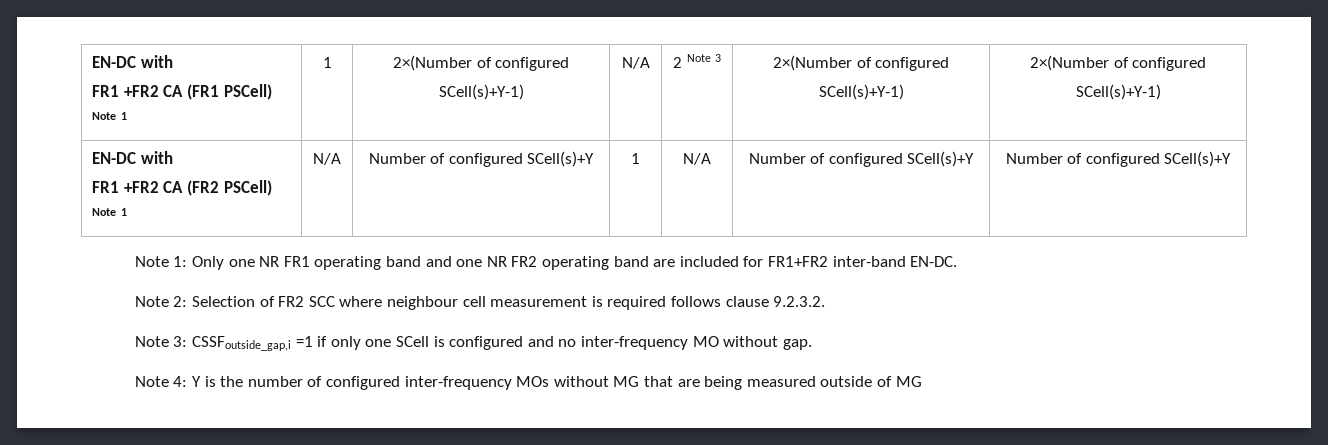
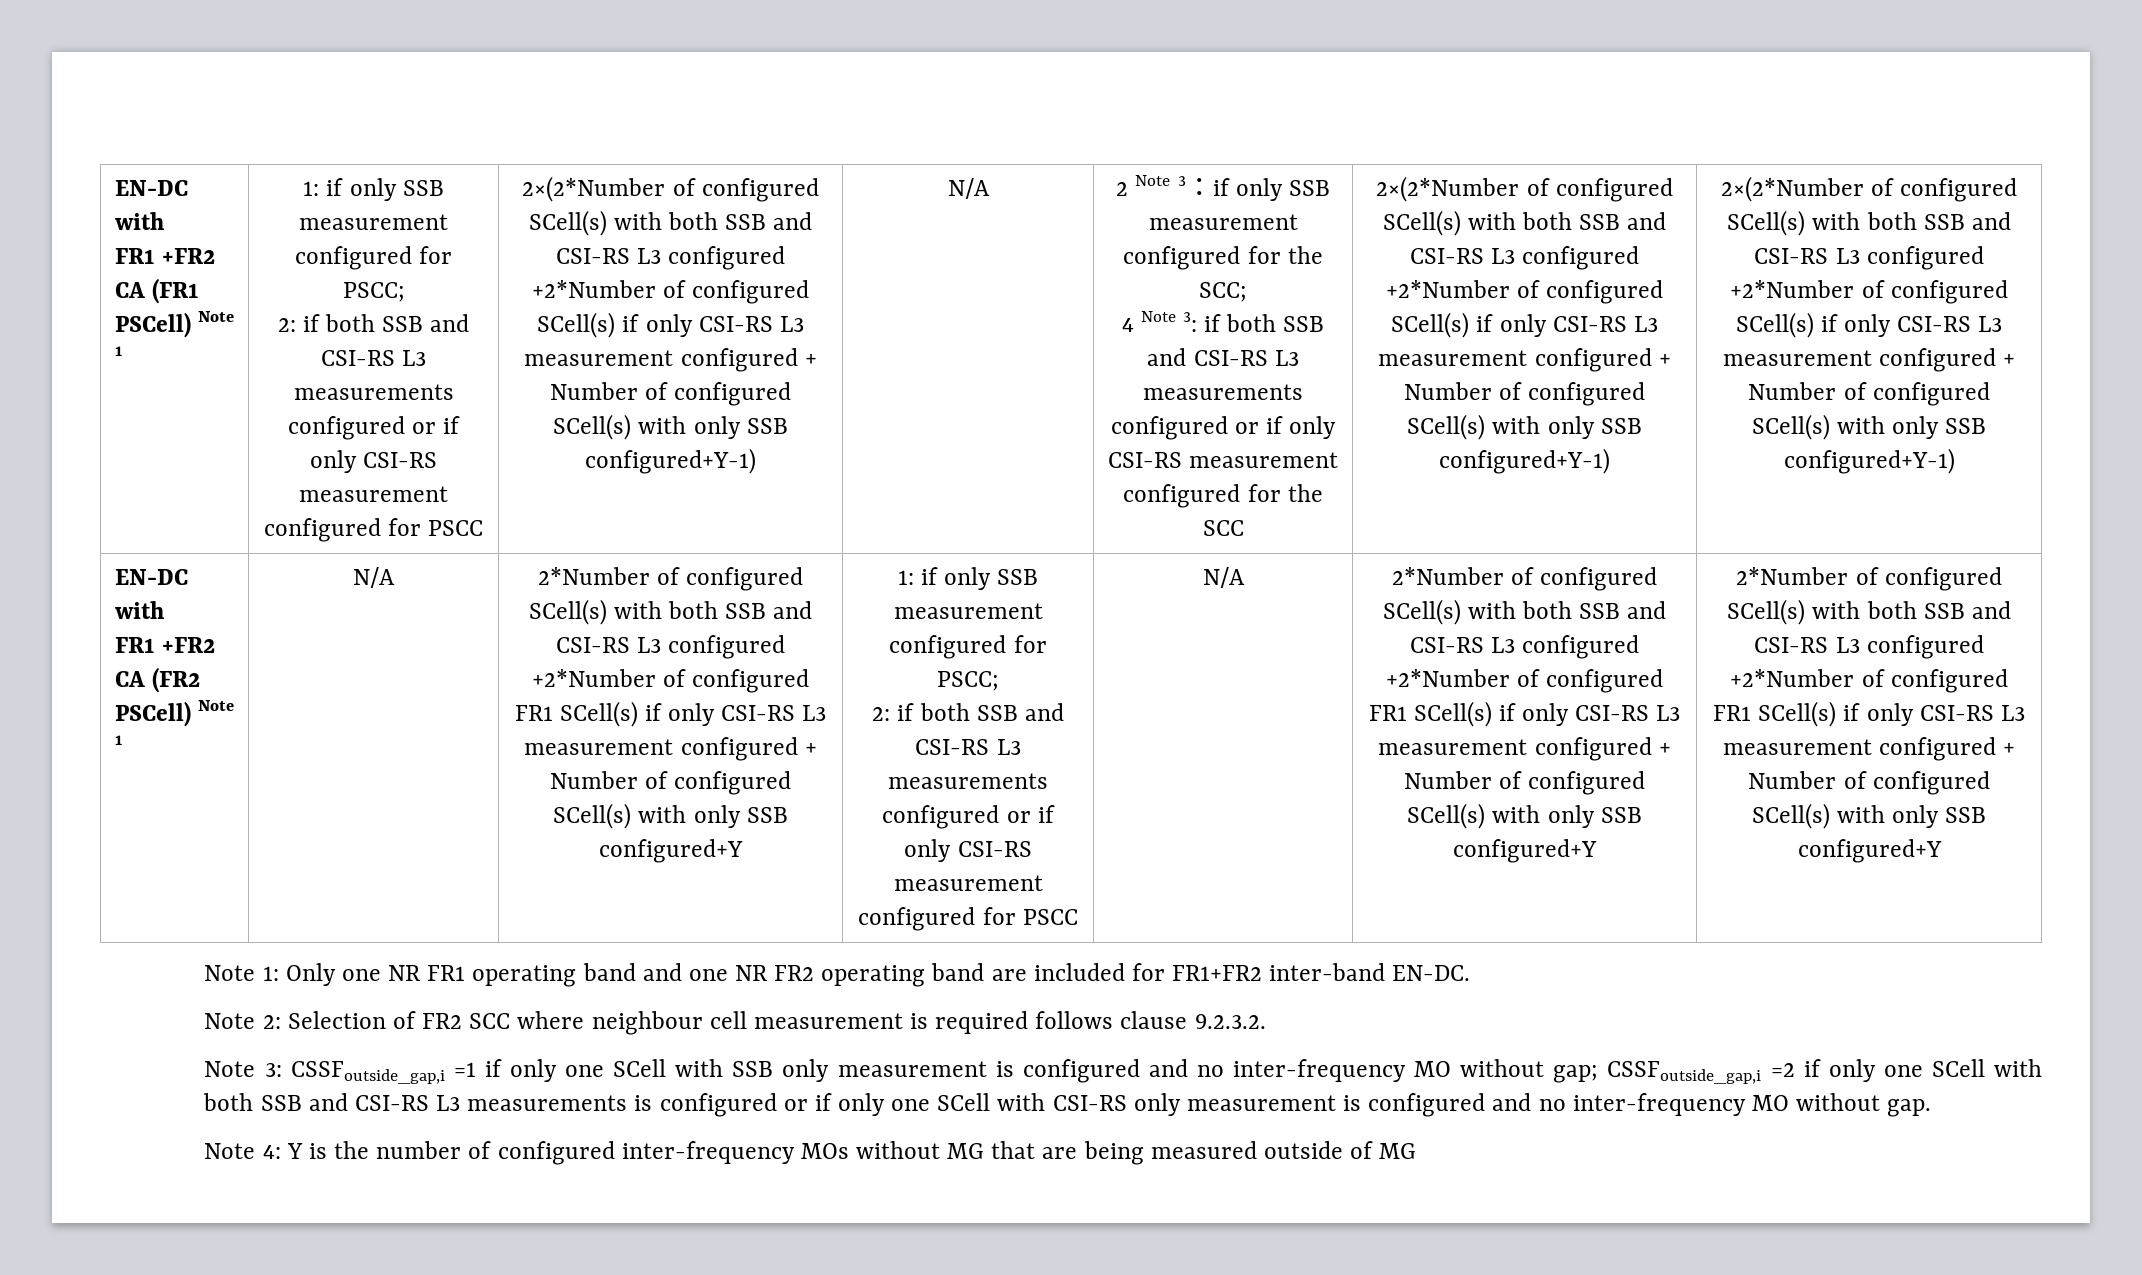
- FR1 +FR2 CA (FR1 PSCell) Note 1 | 1 | 2×(Number of configured SCell(s)+Y-1) | N/A | 2 Note 3 | 2×(Number of configured SCell(s)+Y-1) | 2×(Number of configured SCell(s)+Y-1)
+ FR1 +FR2 CA (FR1 PSCell) Note 1 | 1: if only SSB measurement configured for PSCC;
+ 2: if both SSB and CSI-RS L3 measurements configured or if only CSI-RS measurement configured for PSCC | 2×(2*Number of configured SCell(s) with both SSB and CSI-RS L3 configured +2*Number of configured SCell(s) if only CSI-RS L3 measurement configured + Number of configured SCell(s) with only SSB configured+Y-1) | N/A | 2 Note 3：if only SSB measurement configured for the SCC;
+ 4 Note 3: if both SSB and CSI-RS L3 measurements configured or if only CSI-RS measurement configured for the SCC | 2×(2*Number of configured SCell(s) with both SSB and CSI-RS L3 configured +2*Number of configured SCell(s) if only CSI-RS L3 measurement configured + Number of configured SCell(s) with only SSB configured+Y-1) | 2×(2*Number of configured SCell(s) with both SSB and CSI-RS L3 configured +2*Number of configured SCell(s) if only CSI-RS L3 measurement configured + Number of configured SCell(s) with only SSB configured+Y-1)
- Number of configured SCell(s)+Y | 1 | N/A | Number of configured SCell(s)+Y | Number of configured SCell(s)+Y
+ 2*Number of configured SCell(s) with both SSB and CSI-RS L3 configured +2*Number of configured FR1 SCell(s) if only CSI-RS L3 measurement configured + Number of configured SCell(s) with only SSB configured+Y | 1: if only SSB measurement configured for PSCC;
+ 2: if both SSB and CSI-RS L3 measurements configured or if only CSI-RS measurement configured for PSCC | N/A | 2*Number of configured SCell(s) with both SSB and CSI-RS L3 configured +2*Number of configured FR1 SCell(s) if only CSI-RS L3 measurement configured + Number of configured SCell(s) with only SSB configured+Y | 2*Number of configured SCell(s) with both SSB and CSI-RS L3 configured +2*Number of configured FR1 SCell(s) if only CSI-RS L3 measurement configured + Number of configured SCell(s) with only SSB configured+Y
- Note 3: CSSFoutside_gap,i =1 if only one SCell is configured and no inter-frequency MO without gap.
+ Note 3: CSSFoutside_gap,i =1 if only one SCell with SSB only measurement is configured and no inter-frequency MO without gap; CSSFoutside_gap,i =2 if only one SCell with both SSB and CSI-RS L3 measurements is configured or if only one SCell with CSI-RS only measurement is configured and no inter-frequency MO without gap.

